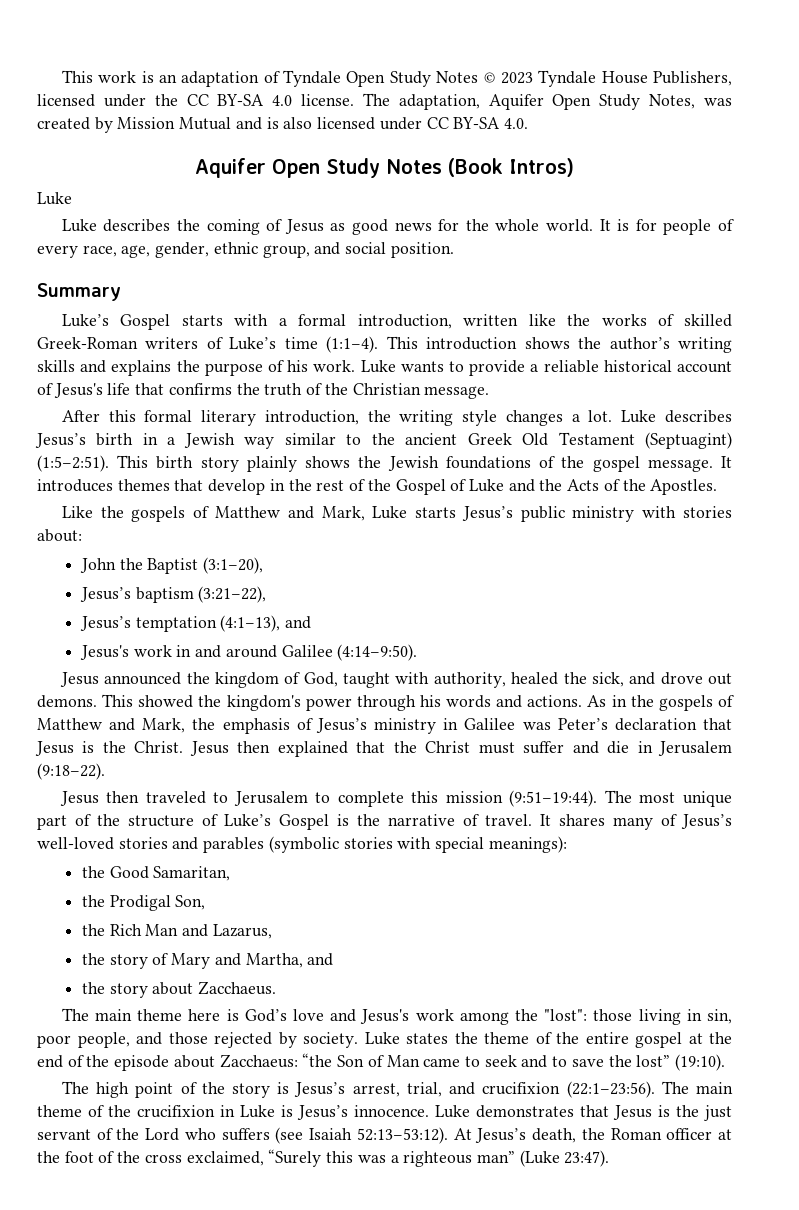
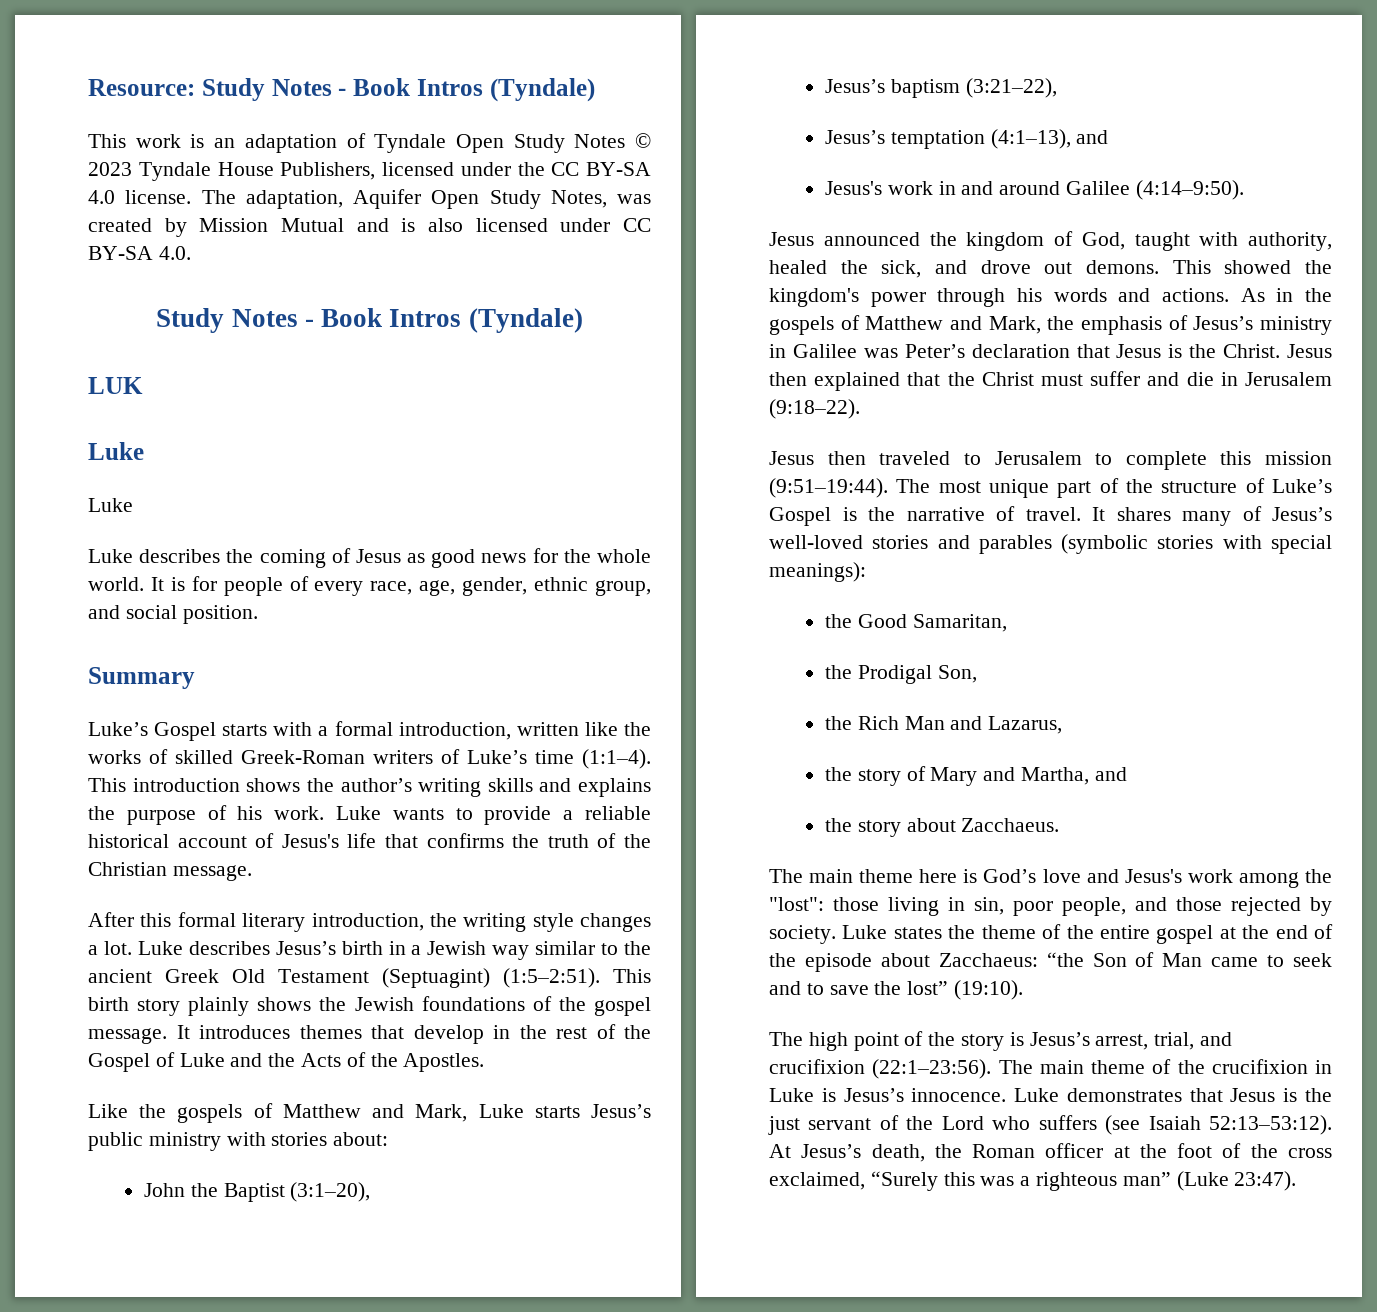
+ Resource: Study Notes - Book Intros (Tyndale)
  The adaptation, Aquifer Open Study Notes, was created by Mission Mutual and is also licensed under CC BY-SA 4.0.
- Aquifer Open Study Notes (Book Intros)
+ Study Notes - Book Intros (Tyndale)
+ LUK
+ Luke

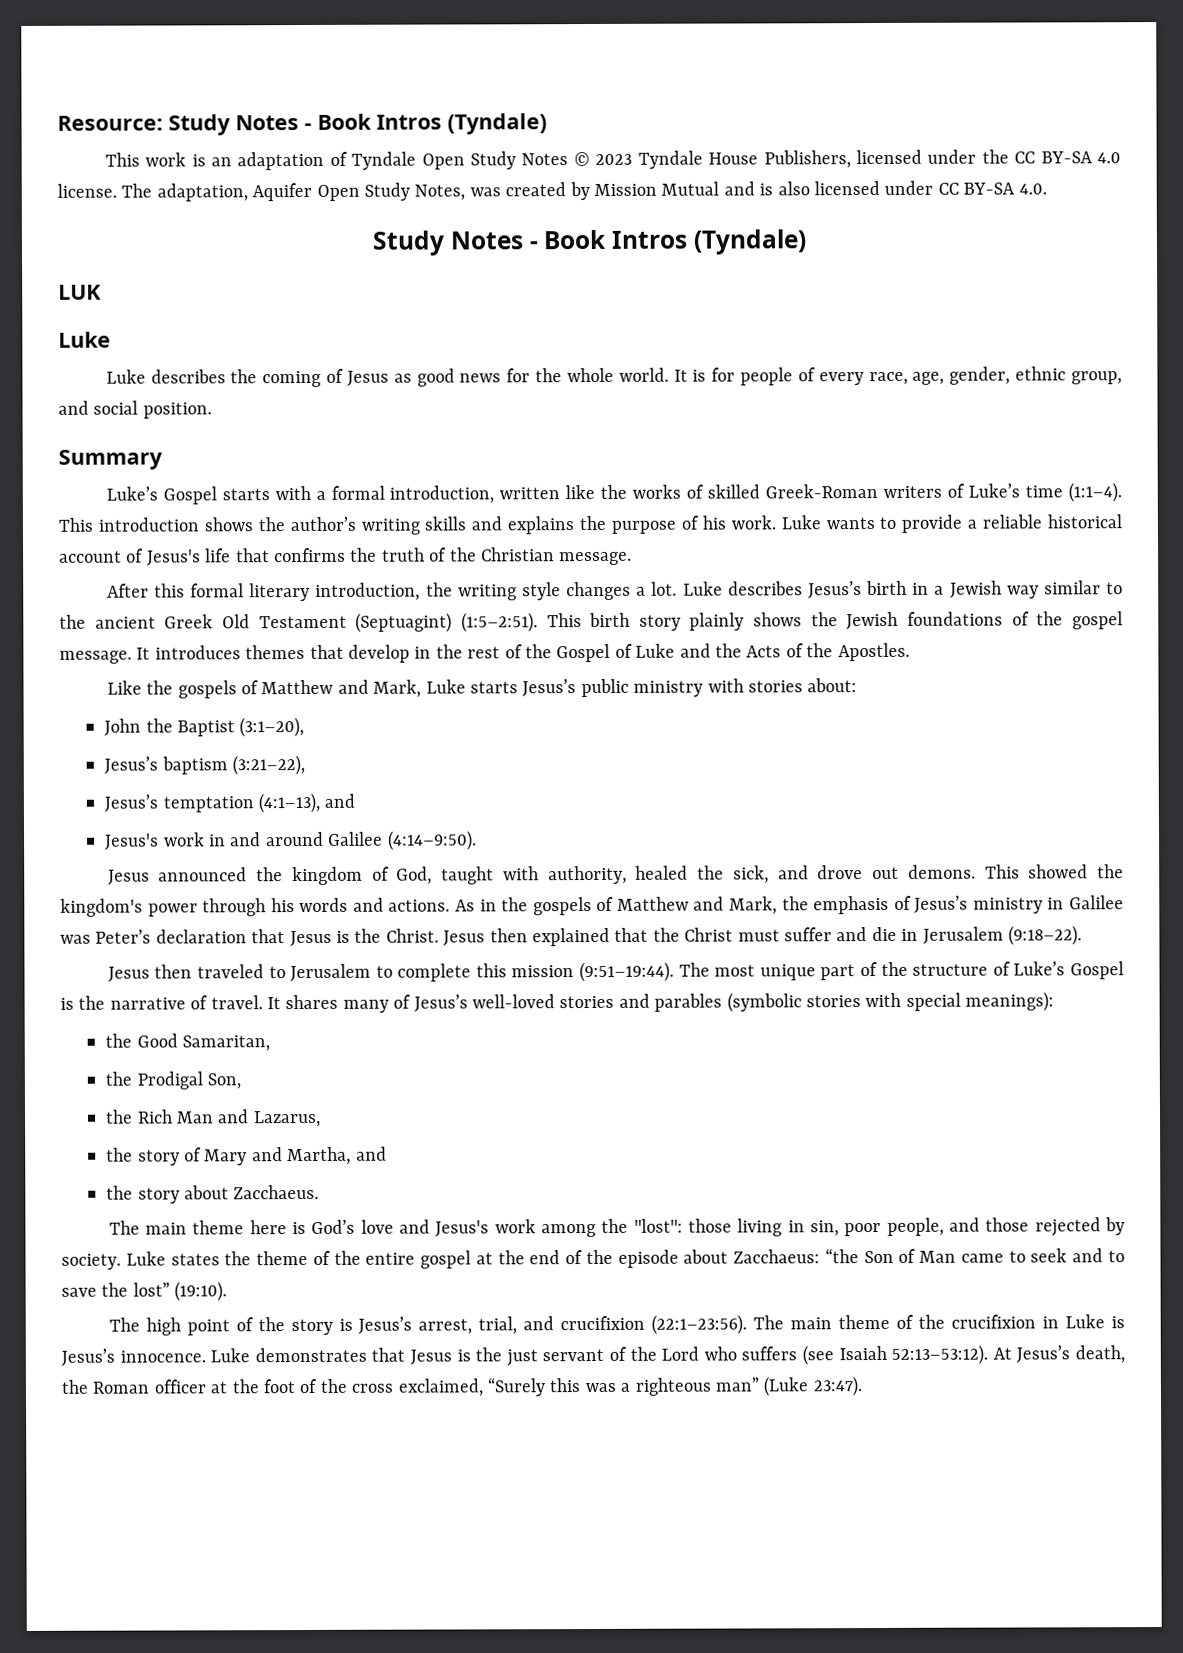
  LUK
- Luke

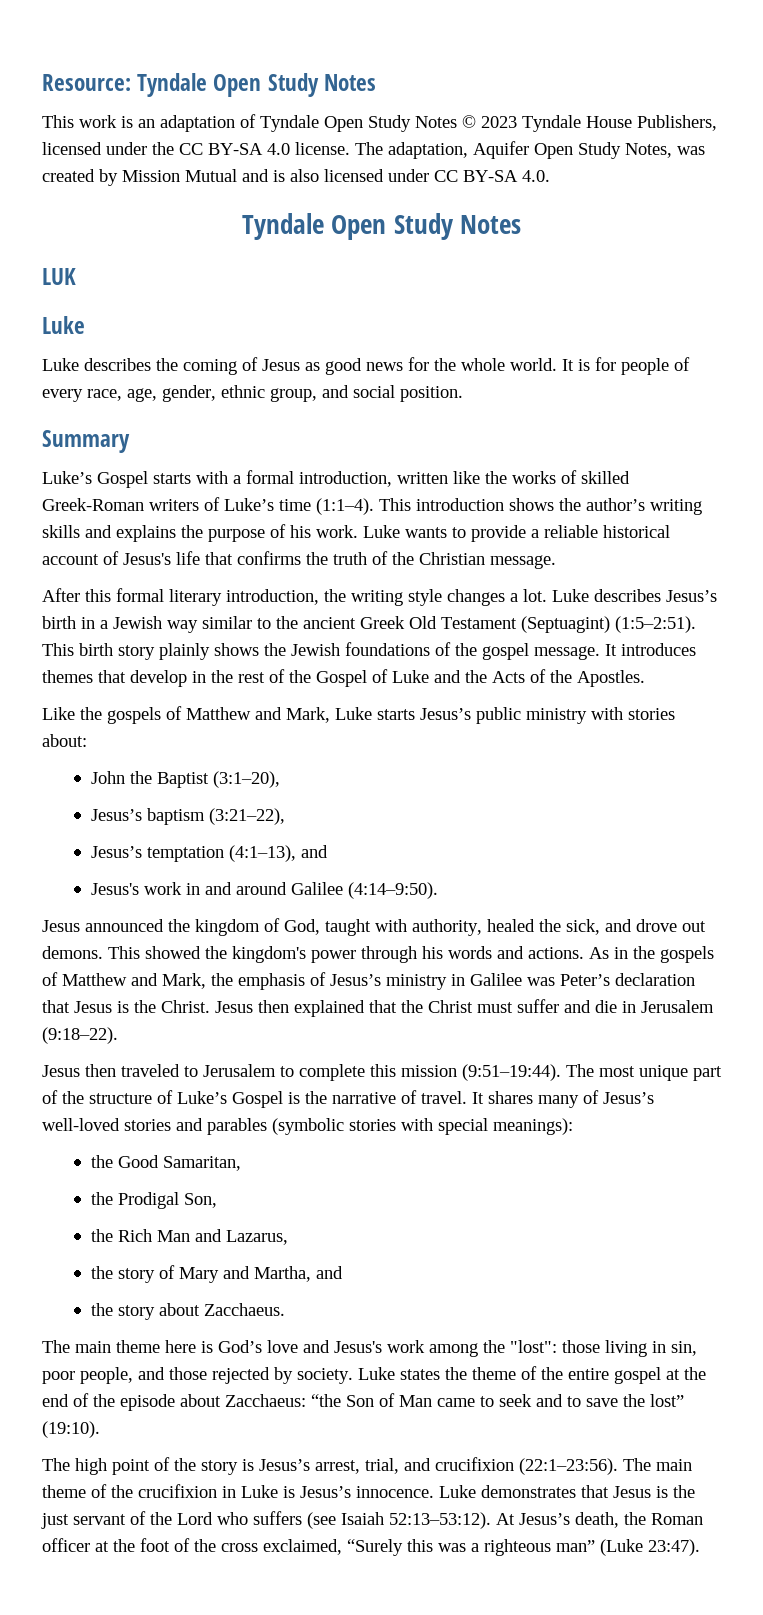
- Resource: Study Notes - Book Intros (Tyndale)
+ Resource: Tyndale Open Study Notes
  The adaptation, Aquifer Open Study Notes, was created by Mission Mutual and is also licensed under CC BY-SA 4.0.
- Study Notes - Book Intros (Tyndale)
+ Tyndale Open Study Notes

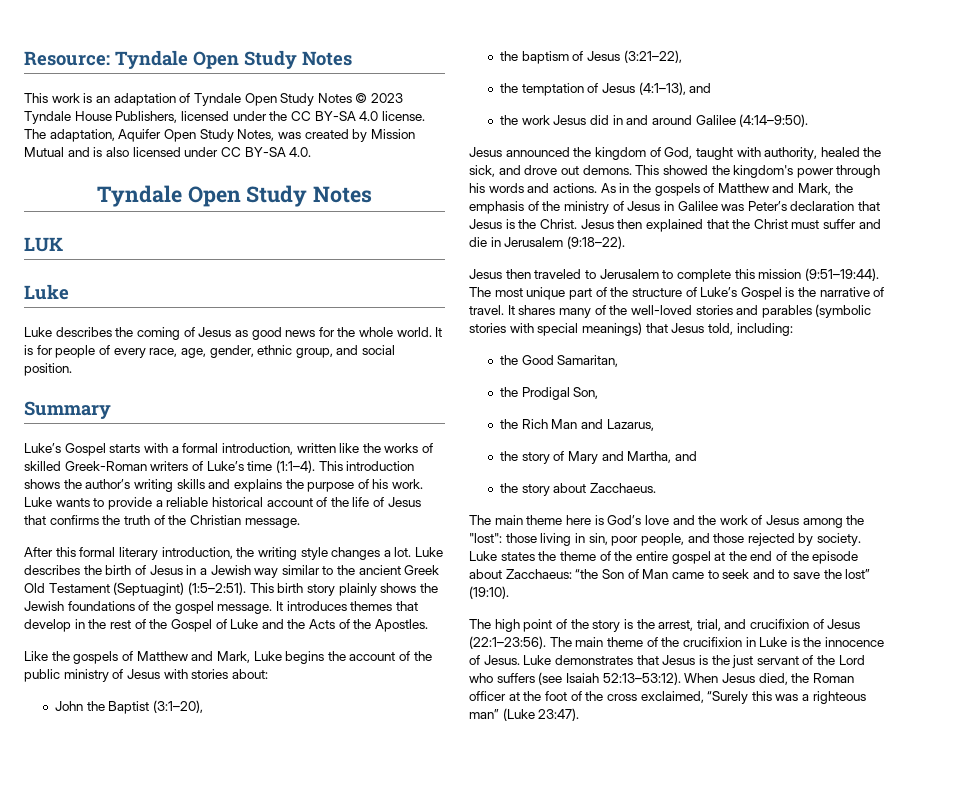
- Luke wants to provide a reliable historical account of Jesus's life that confirms the truth of the Christian message.
+ Luke wants to provide a reliable historical account of the life of Jesus that confirms the truth of the Christian message.
- Luke describes Jesus’s birth in a Jewish way similar to the ancient Greek Old Testament (Septuagint) (1:5–2:51).
+ Luke describes the birth of Jesus in a Jewish way similar to the ancient Greek Old Testament (Septuagint) (1:5–2:51).
- Like the gospels of Matthew and Mark, Luke starts Jesus’s public ministry with stories about:
+ Like the gospels of Matthew and Mark, Luke begins the account of the public ministry of Jesus with stories about:
- Jesus’s baptism (3:21–22),
- Jesus’s temptation (4:1–13), and
- Jesus's work in and around Galilee (4:14–9:50).
+ the baptism of Jesus (3:21–22),
+ the temptation of Jesus (4:1–13), and
+ the work Jesus did in and around Galilee (4:14–9:50).
- As in the gospels of Matthew and Mark, the emphasis of Jesus’s ministry in Galilee was Peter’s declaration that Jesus is the Christ.
+ As in the gospels of Matthew and Mark, the emphasis of the ministry of Jesus in Galilee was Peter’s declaration that Jesus is the Christ.
- It shares many of Jesus’s well-loved stories and parables (symbolic stories with special meanings):
+ It shares many of the well-loved stories and parables (symbolic stories with special meanings) that Jesus told, including:
- The main theme here is God’s love and Jesus's work among the "lost": those living in sin, poor people, and those rejected by society.
+ The main theme here is God’s love and the work of Jesus among the "lost": those living in sin, poor people, and those rejected by society.
- The high point of the story is Jesus’s arrest, trial, and crucifixion (22:1–23:56).
+ The high point of the story is the arrest, trial, and crucifixion of Jesus (22:1–23:56).
- The main theme of the crucifixion in Luke is Jesus’s innocence.
+ The main theme of the crucifixion in Luke is the innocence of Jesus.
- At Jesus’s death, the Roman officer at the foot of the cross exclaimed, “Surely this was a righteous man” (Luke 23:47).
+ When Jesus died, the Roman officer at the foot of the cross exclaimed, “Surely this was a righteous man” (Luke 23:47).

